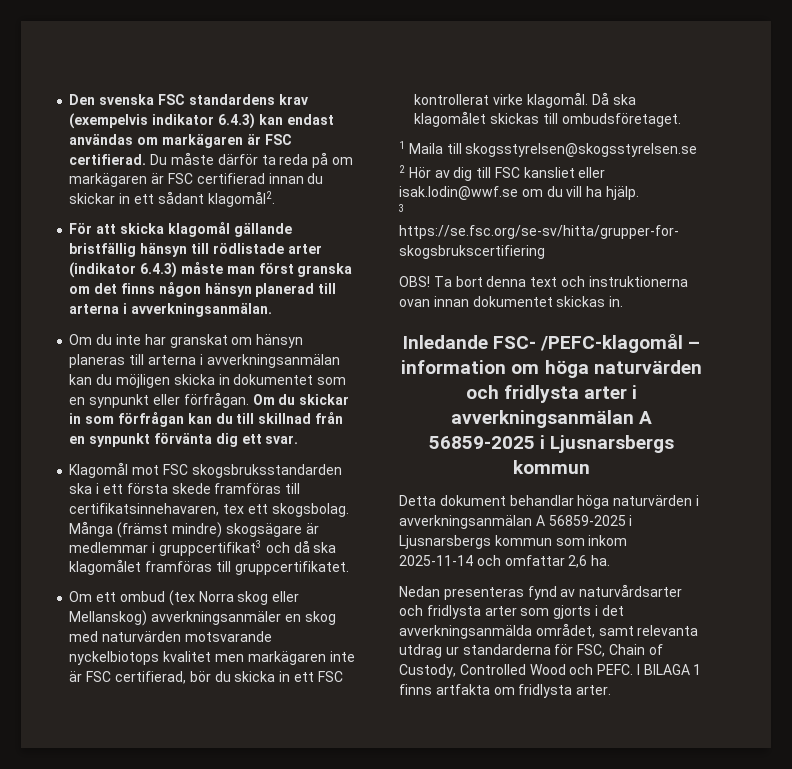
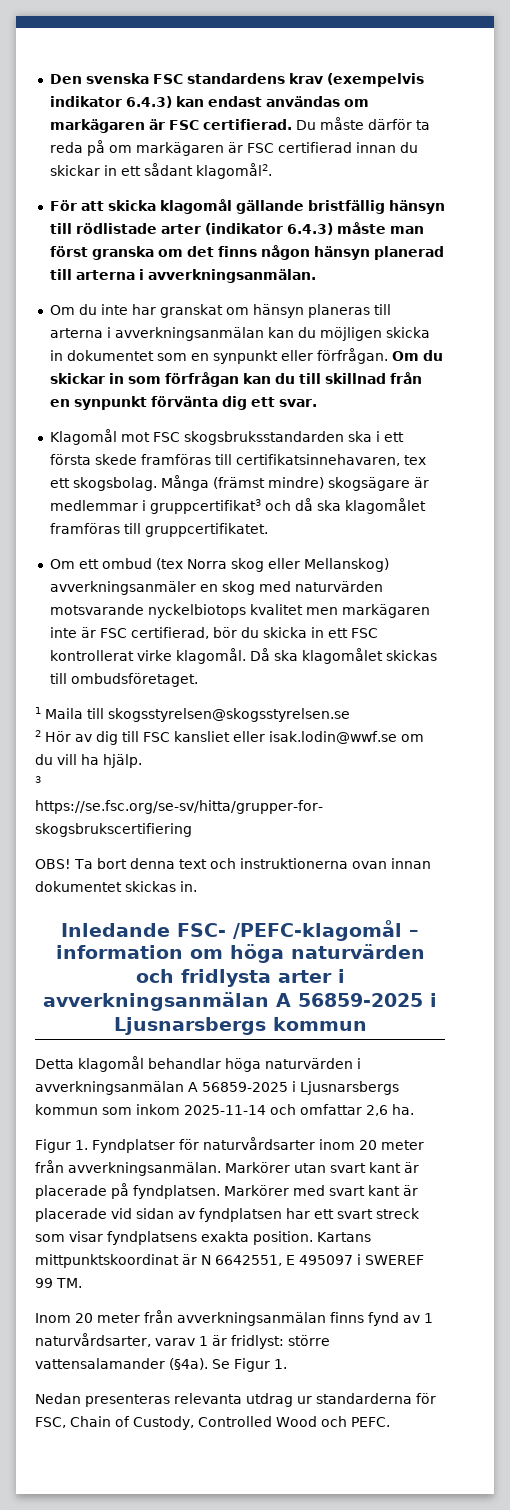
- Detta dokument behandlar höga naturvärden i avverkningsanmälan A 56859-2025 i Ljusnarsbergs kommun som inkom 2025-11-14 och omfattar 2,6 ha.
+ Detta klagomål behandlar höga naturvärden i avverkningsanmälan A 56859-2025 i Ljusnarsbergs kommun som inkom 2025-11-14 och omfattar 2,6 ha.
- Nedan presenteras fynd av naturvårdsarter och fridlysta arter som gjorts i det avverkningsanmälda området, samt relevanta utdrag ur standarderna för FSC, Chain of Custody, Controlled Wood och PEFC. I BILAGA 1 finns artfakta om fridlysta arter.
+ Figur 1. Fyndplatser för naturvårdsarter inom 20 meter från avverkningsanmälan. Markörer utan svart kant är placerade på fyndplatsen. Markörer med svart kant är placerade vid sidan av fyndplatsen har ett svart streck som visar fyndplatsens exakta position. Kartans mittpunktskoordinat är N 6642551, E 495097 i SWEREF 99 TM.
+ Inom 20 meter från avverkningsanmälan finns fynd av 1 naturvårdsarter, varav 1 är fridlyst: större vattensalamander (§4a). Se Figur 1.
+ Nedan presenteras relevanta utdrag ur standarderna för FSC, Chain of Custody, Controlled Wood och PEFC.

